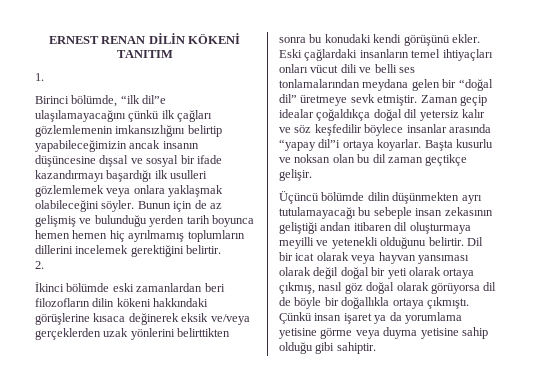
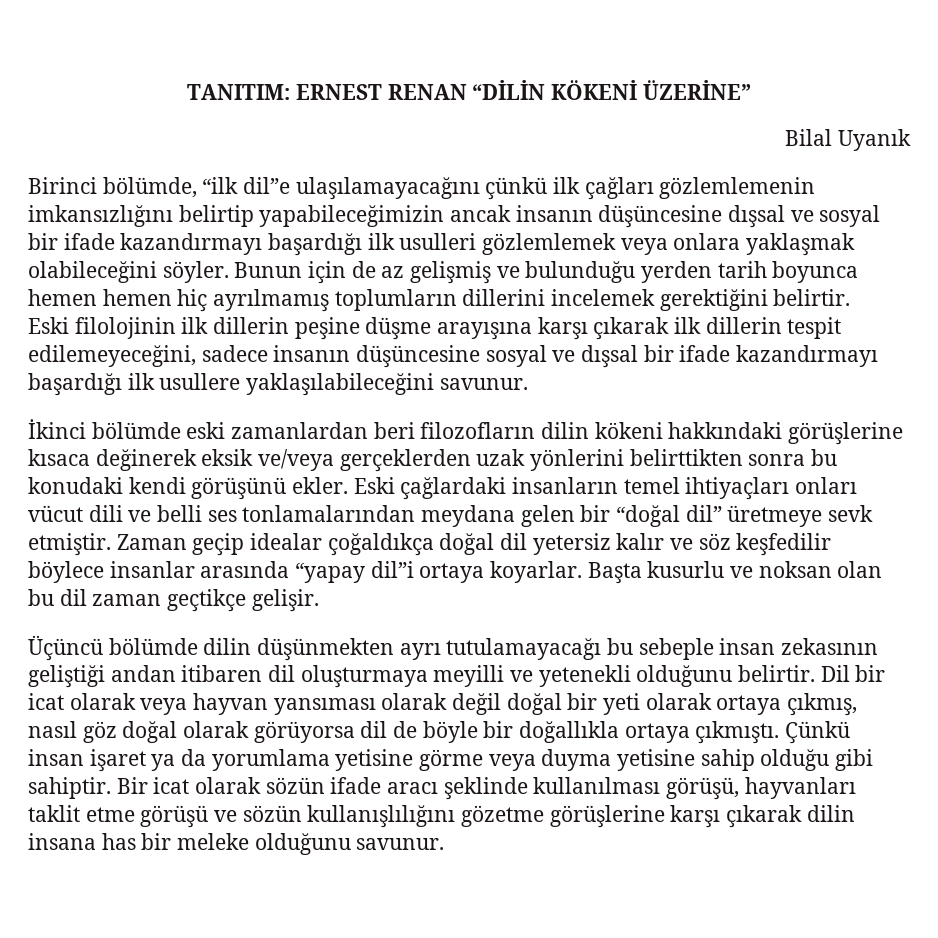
- ERNEST RENAN DİLİN KÖKENİ TANITIM
- 1.
+ TANITIM: ERNEST RENAN “DİLİN KÖKENİ ÜZERİNE”
+ Bilal Uyanık
- 2.
+ Eski filolojinin ilk dillerin peşine düşme arayışına karşı çıkarak ilk dillerin tespit edilemeyeceğini, sadece insanın düşüncesine sosyal ve dışsal bir ifade kazandırmayı başardığı ilk usullere yaklaşılabileceğini savunur.
+ Bir icat olarak sözün ifade aracı şeklinde kullanılması görüşü, hayvanları taklit etme görüşü ve sözün kullanışlılığını gözetme görüşlerine karşı çıkarak dilin insana has bir meleke olduğunu savunur.

